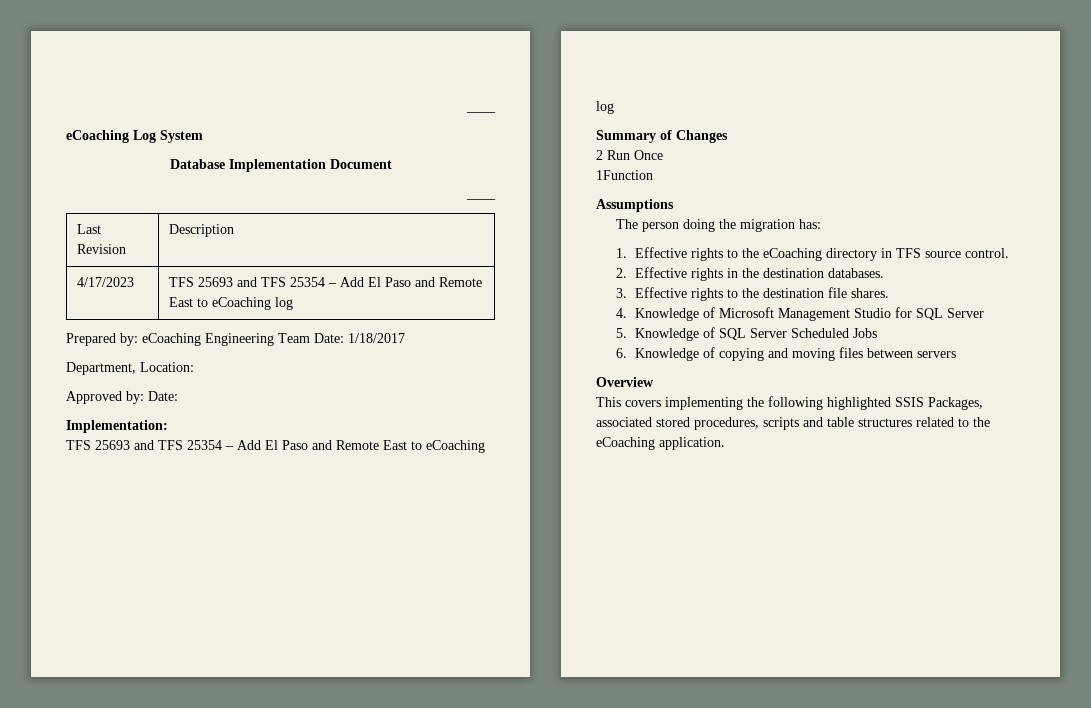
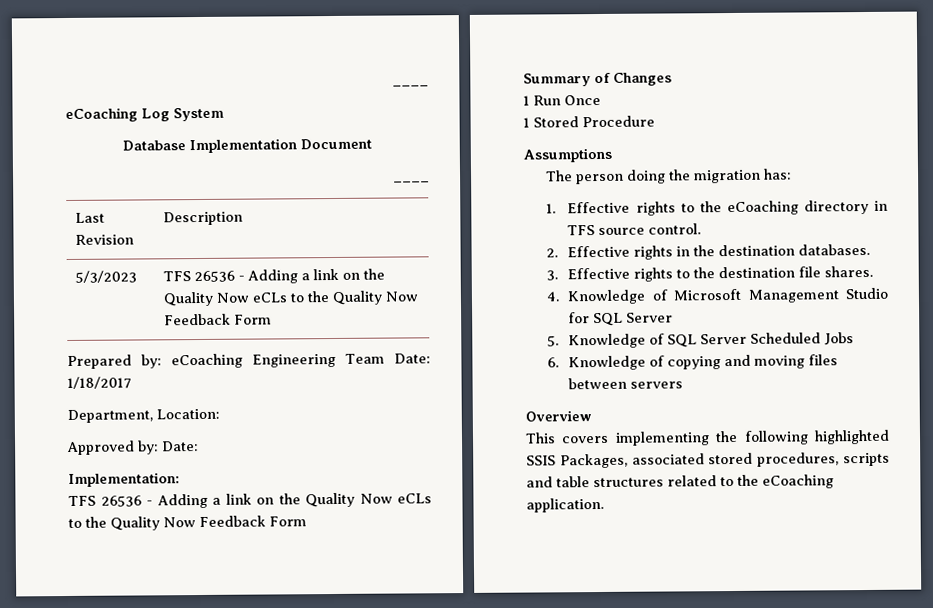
- 4/17/2023 | TFS 25693 and TFS 25354 – Add El Paso and Remote East to eCoaching log
+ 5/3/2023 | TFS 26536 - Adding a link on the Quality Now eCLs to the Quality Now Feedback Form
  Implementation:
- TFS 25693 and TFS 25354 – Add El Paso and Remote East to eCoaching log
+ TFS 26536 - Adding a link on the Quality Now eCLs to the Quality Now Feedback Form
- 2 Run Once
+ 1 Run Once
- 1Function
+ 1 Stored Procedure

